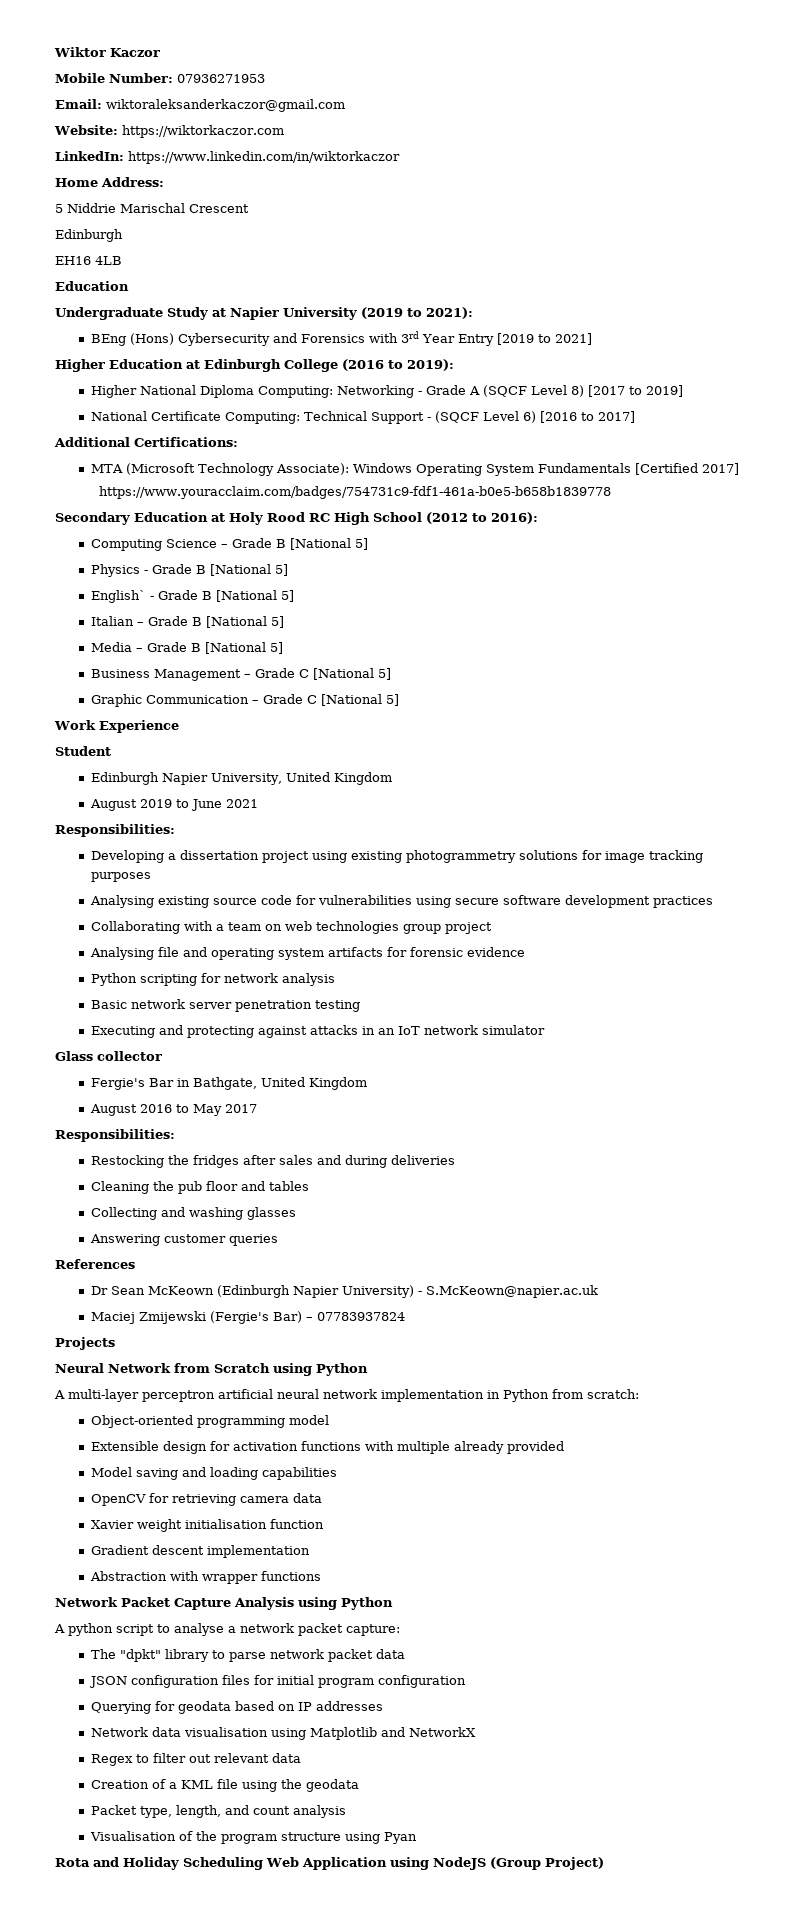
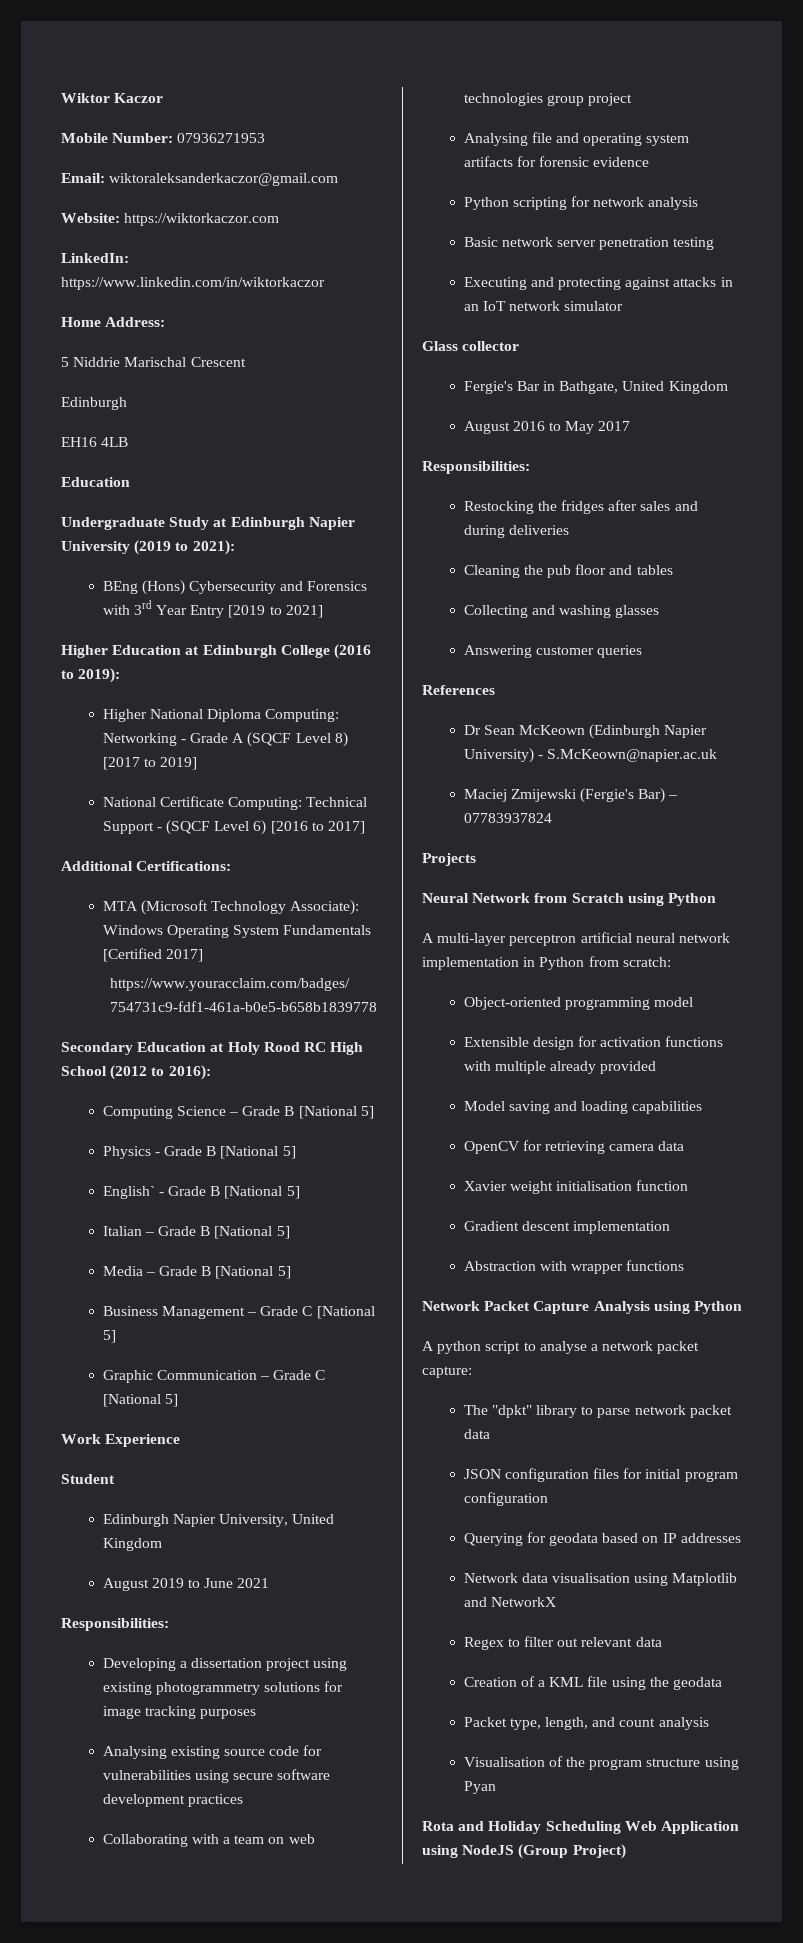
- Undergraduate Study at Napier University (2019 to 2021):
+ Undergraduate Study at Edinburgh Napier University (2019 to 2021):

